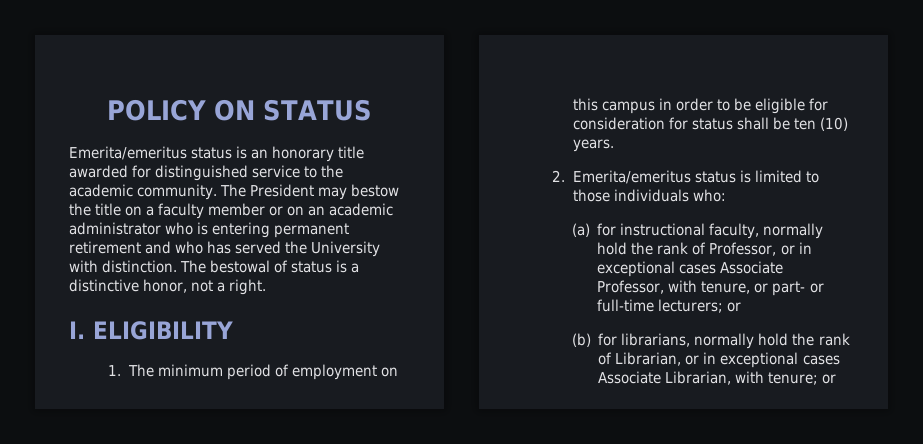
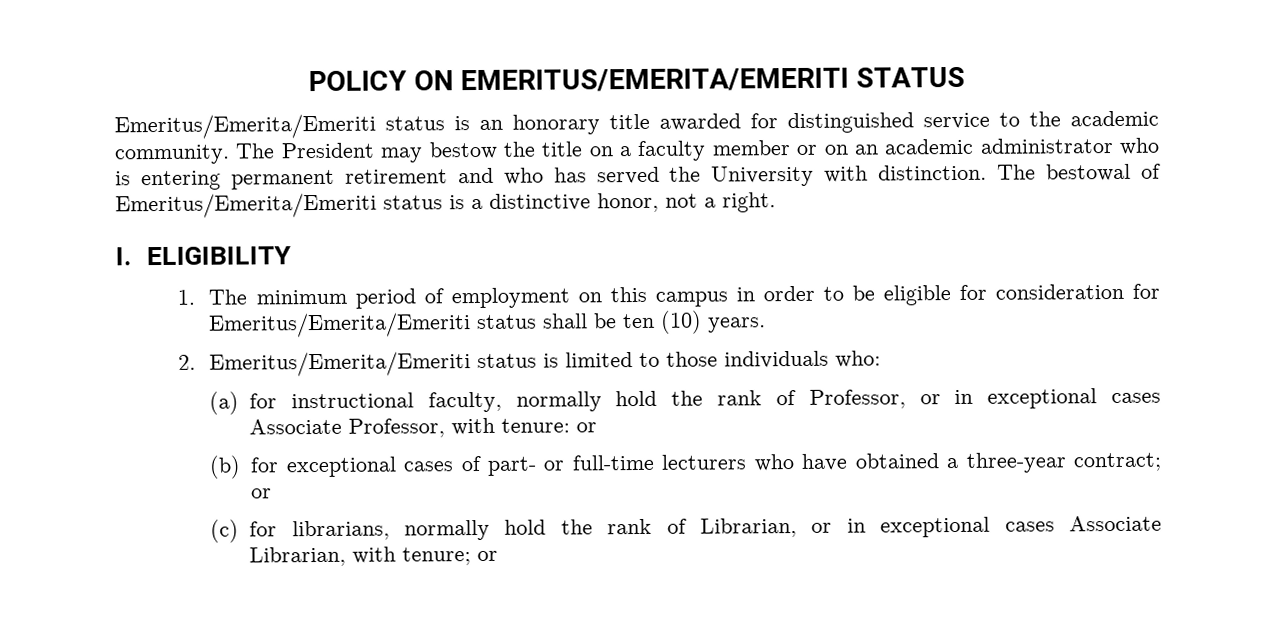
- POLICY ON STATUS
+ POLICY ON EMERITUS/EMERITA/EMERITI STATUS
- Emerita/emeritus status is an honorary title awarded for distinguished service to the academic community.
+ Emeritus/Emerita/Emeriti status is an honorary title awarded for distinguished service to the academic community.
- The bestowal of status is a distinctive honor, not a right.
+ The bestowal of Emeritus/Emerita/Emeriti status is a distinctive honor, not a right.
- 1. The minimum period of employment on this campus in order to be eligible for consideration for status shall be ten (10) years.
+ 1. The minimum period of employment on this campus in order to be eligible for consideration for Emeritus/Emerita/Emeriti status shall be ten (10) years.
- 2. Emerita/emeritus status is limited to those individuals who:
+ 2. Emeritus/Emerita/Emeriti status is limited to those individuals who:
- (a) for instructional faculty, normally hold the rank of Professor, or in exceptional cases Associate Professor, with tenure, or part- or full-time lecturers; or
- (b) for librarians, normally hold the rank of Librarian, or in exceptional cases Associate Librarian, with tenure; or
+ (a) for instructional faculty, normally hold the rank of Professor, or in exceptional cases Associate Professor, with tenure: or
+ (b) for exceptional cases of part- or full-time lecturers who have obtained a three-year contract; or
+ (c) for librarians, normally hold the rank of Librarian, or in exceptional cases Associate Librarian, with tenure; or

